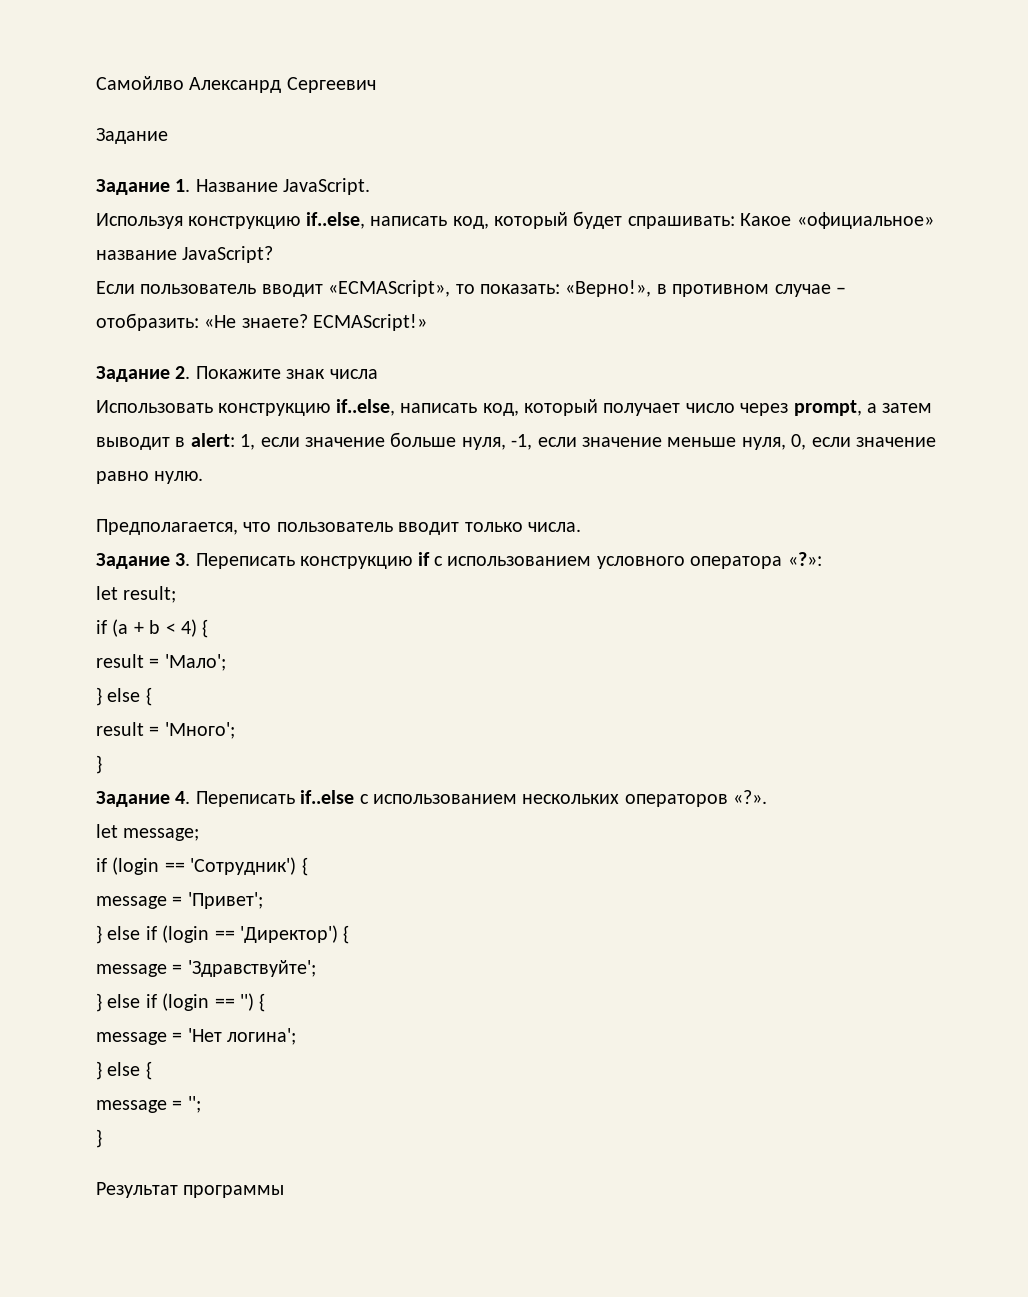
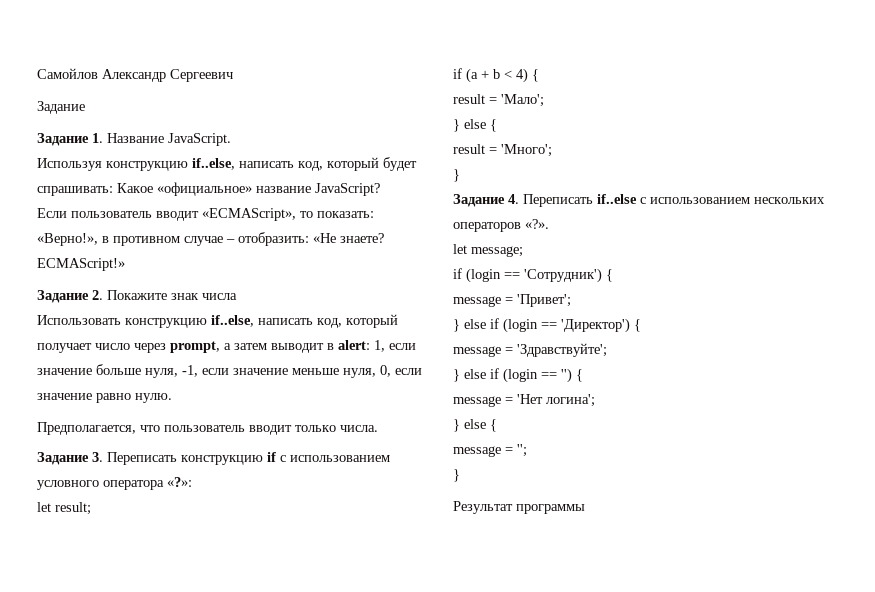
- Самойлво Алексанрд Сергеевич
+ Самойлов Александр Сергеевич

